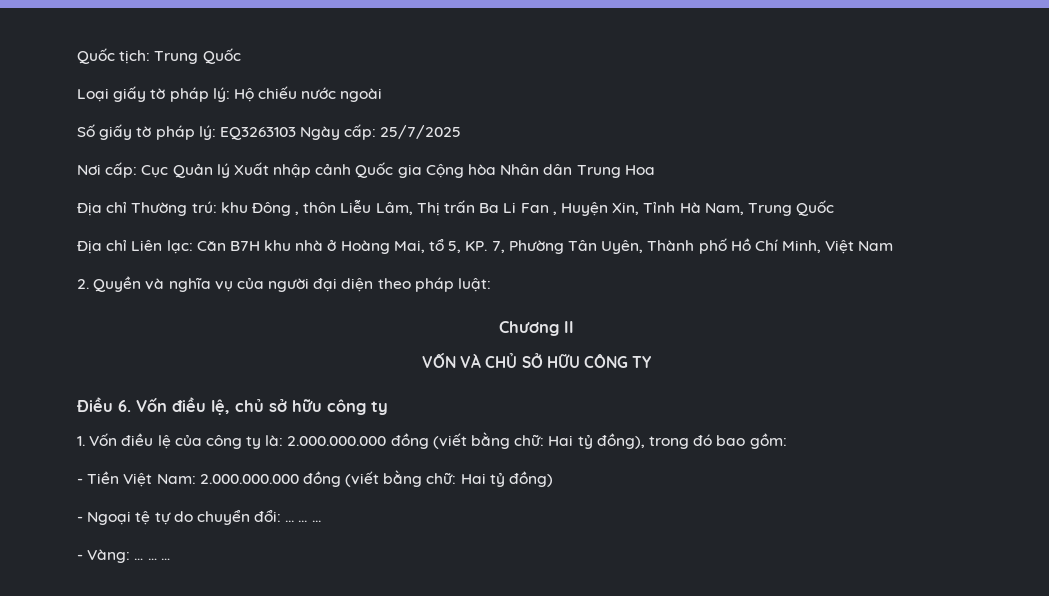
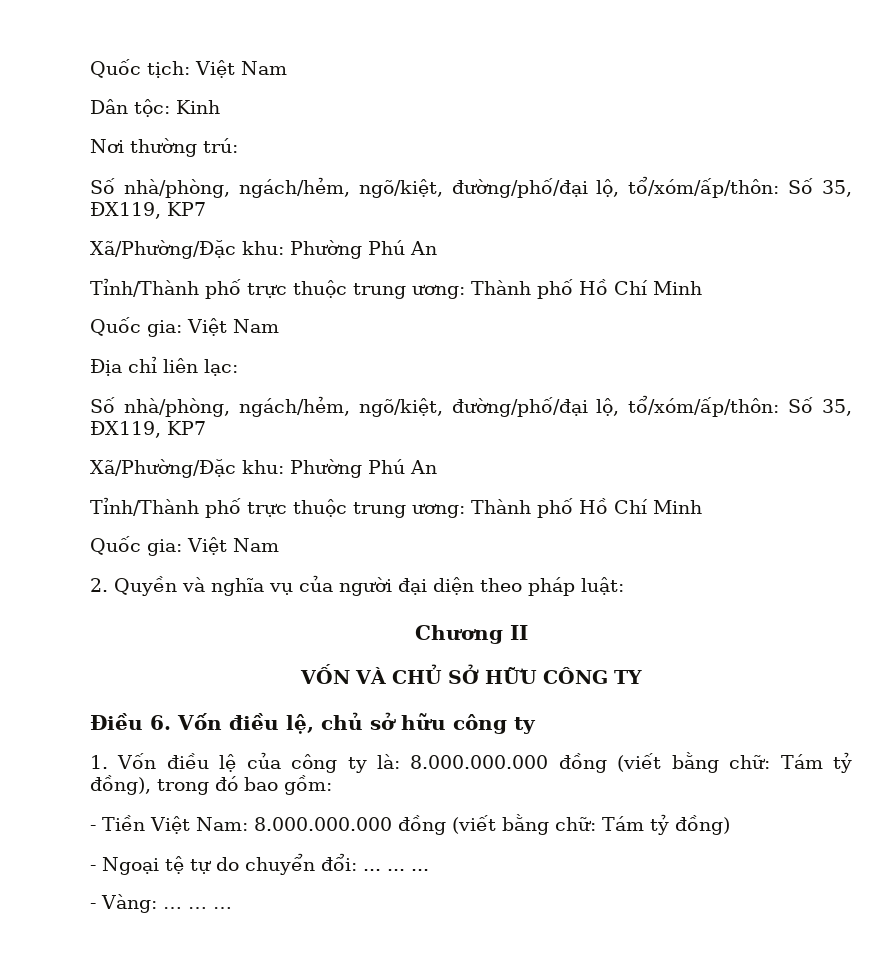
- Quốc tịch: Trung Quốc
- Loại giấy tờ pháp lý: Hộ chiếu nước ngoài
- Số giấy tờ pháp lý: EQ3263103 Ngày cấp: 25/7/2025
- Nơi cấp: Cục Quản lý Xuất nhập cảnh Quốc gia Cộng hòa Nhân dân Trung Hoa
- Địa chỉ Thường trú: khu Đông , thôn Liễu Lâm, Thị trấn Ba Li Fan , Huyện Xin, Tỉnh Hà Nam, Trung Quốc
- Địa chỉ Liên lạc: Căn B7H khu nhà ở Hoàng Mai, tổ 5, KP. 7, Phường Tân Uyên, Thành phố Hồ Chí Minh, Việt Nam
+ Quốc tịch: Việt Nam
+ Dân tộc: Kinh
+ Nơi thường trú:
+ Số nhà/phòng, ngách/hẻm, ngõ/kiệt, đường/phố/đại lộ, tổ/xóm/ấp/thôn: Số 35, ĐX119, KP7
+ Xã/Phường/Đặc khu: Phường Phú An
+ Tỉnh/Thành phố trực thuộc trung ương: Thành phố Hồ Chí Minh
+ Quốc gia: Việt Nam
+ Địa chỉ liên lạc:
+ Số nhà/phòng, ngách/hẻm, ngõ/kiệt, đường/phố/đại lộ, tổ/xóm/ấp/thôn: Số 35, ĐX119, KP7
+ Xã/Phường/Đặc khu: Phường Phú An
+ Tỉnh/Thành phố trực thuộc trung ương: Thành phố Hồ Chí Minh
+ Quốc gia: Việt Nam
- 1. Vốn điều lệ của công ty là: 2.000.000.000 đồng (viết bằng chữ: Hai tỷ đồng), trong đó bao gồm:
+ 1. Vốn điều lệ của công ty là: 8.000.000.000 đồng (viết bằng chữ: Tám tỷ đồng), trong đó bao gồm:
- - Tiền Việt Nam: 2.000.000.000 đồng (viết bằng chữ: Hai tỷ đồng)
+ - Tiền Việt Nam: 8.000.000.000 đồng (viết bằng chữ: Tám tỷ đồng)

